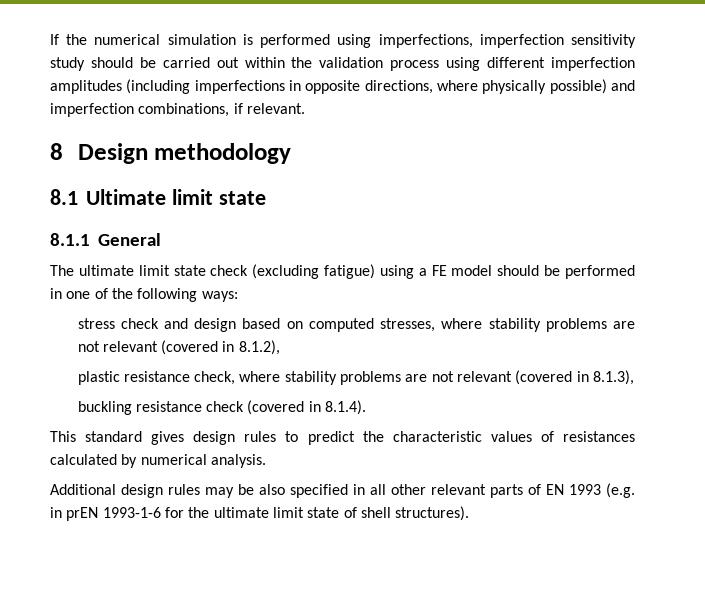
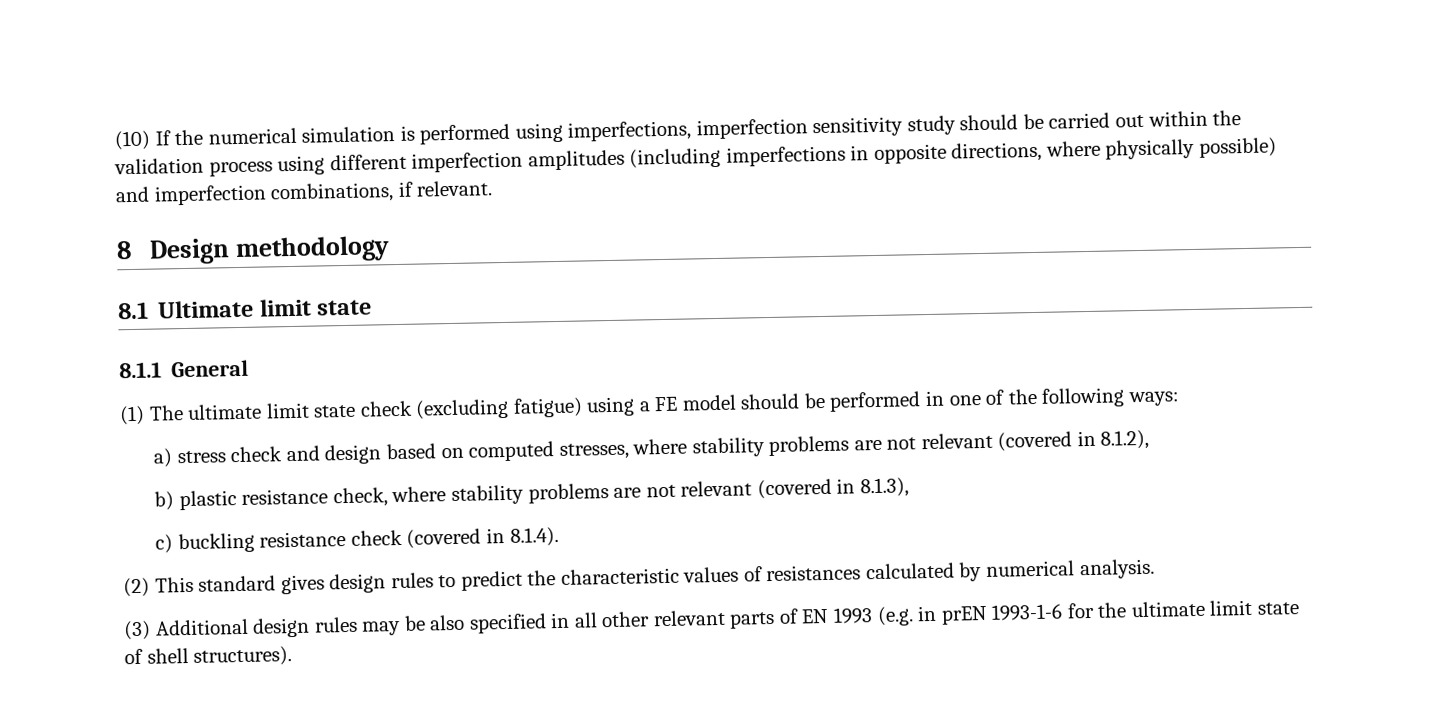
- If the numerical simulation is performed using imperfections, imperfection sensitivity study should be carried out within the validation process using different imperfection amplitudes (including imperfections in opposite directions, where physically possible) and imperfection combinations, if relevant.
+ (10) If the numerical simulation is performed using imperfections, imperfection sensitivity study should be carried out within the validation process using different imperfection amplitudes (including imperfections in opposite directions, where physically possible) and imperfection combinations, if relevant.
- The ultimate limit state check (excluding fatigue) using a FE model should be performed in one of the following ways:
+ (1) The ultimate limit state check (excluding fatigue) using a FE model should be performed in one of the following ways:
- stress check and design based on computed stresses, where stability problems are not relevant (covered in 8.1.2),
+ a) stress check and design based on computed stresses, where stability problems are not relevant (covered in 8.1.2),
- plastic resistance check, where stability problems are not relevant (covered in 8.1.3),
+ b) plastic resistance check, where stability problems are not relevant (covered in 8.1.3),
- buckling resistance check (covered in 8.1.4).
+ c) buckling resistance check (covered in 8.1.4).
- This standard gives design rules to predict the characteristic values of resistances calculated by numerical analysis.
+ (2) This standard gives design rules to predict the characteristic values of resistances calculated by numerical analysis.
- Additional design rules may be also specified in all other relevant parts of EN 1993 (e.g. in prEN 1993-1-6 for the ultimate limit state of shell structures).
+ (3) Additional design rules may be also specified in all other relevant parts of EN 1993 (e.g. in prEN 1993-1-6 for the ultimate limit state of shell structures).

